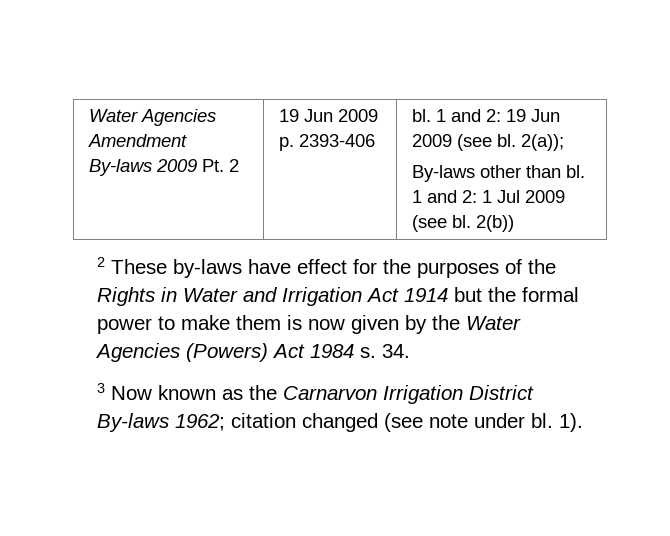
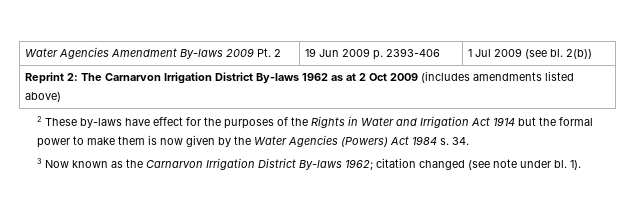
- Water Agencies Amendment By-laws 2009 Pt. 2 | 19 Jun 2009 p. 2393-406 | bl. 1 and 2: 19 Jun 2009 (see bl. 2(a));
- By-laws other than bl. 1 and 2: 1 Jul 2009 (see bl. 2(b))
+ Water Agencies Amendment By-laws 2009 Pt. 2 | 19 Jun 2009 p. 2393-406 | 1 Jul 2009 (see bl. 2(b))
+ Reprint 2: The Carnarvon Irrigation District By-laws 1962 as at 2 Oct 2009 (includes amendments listed above)

